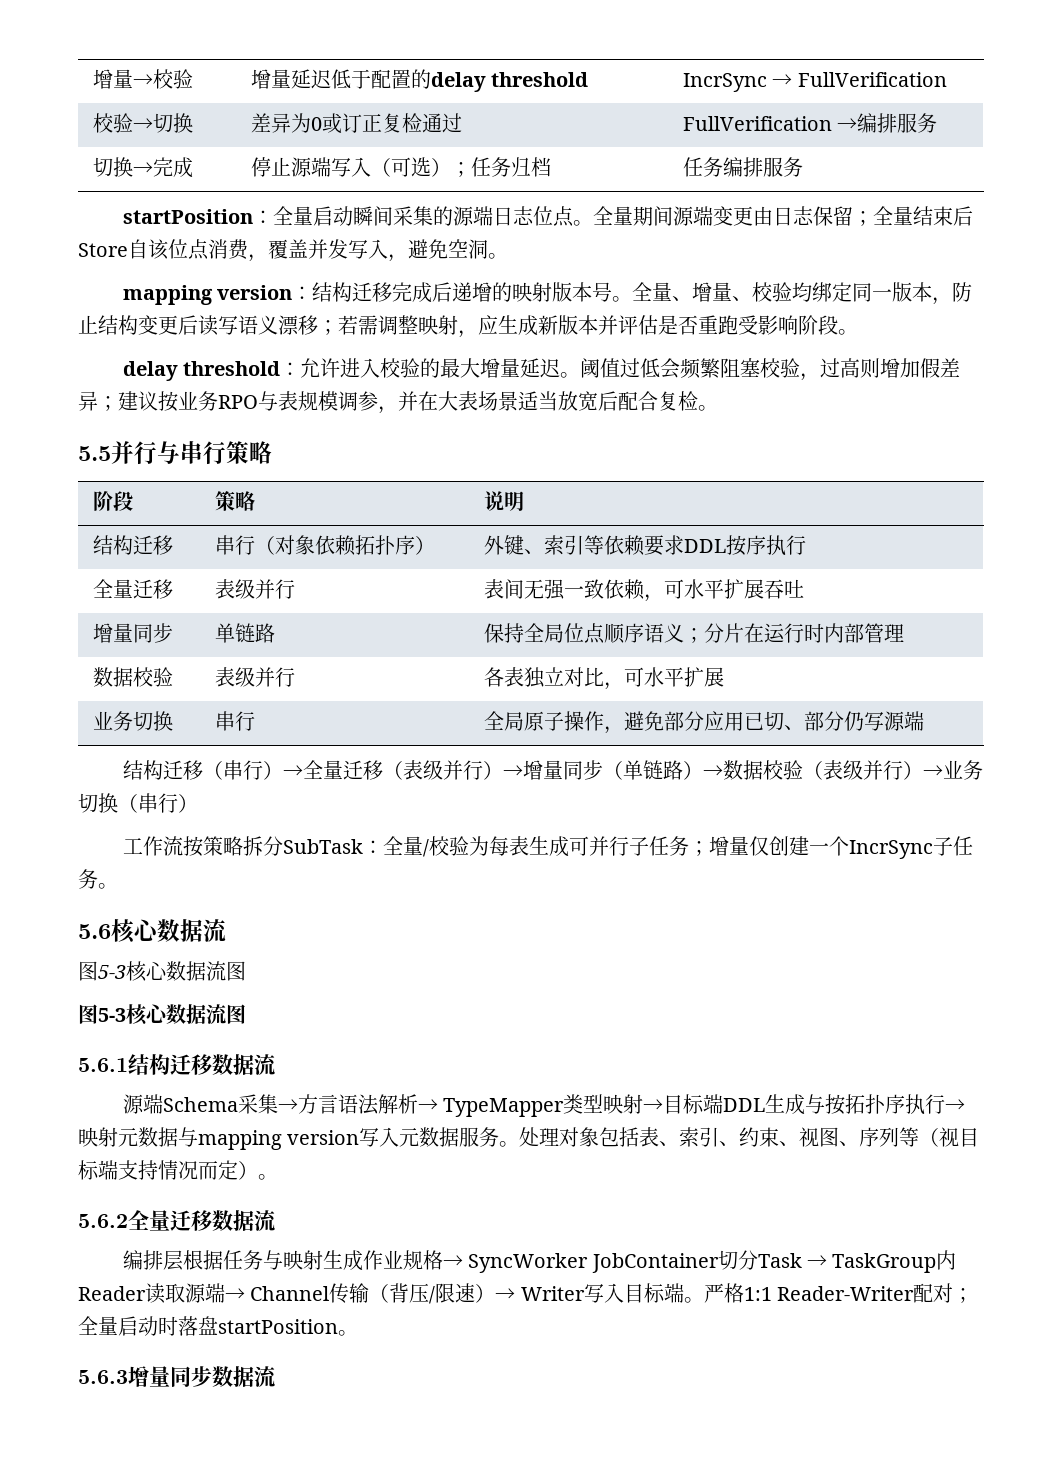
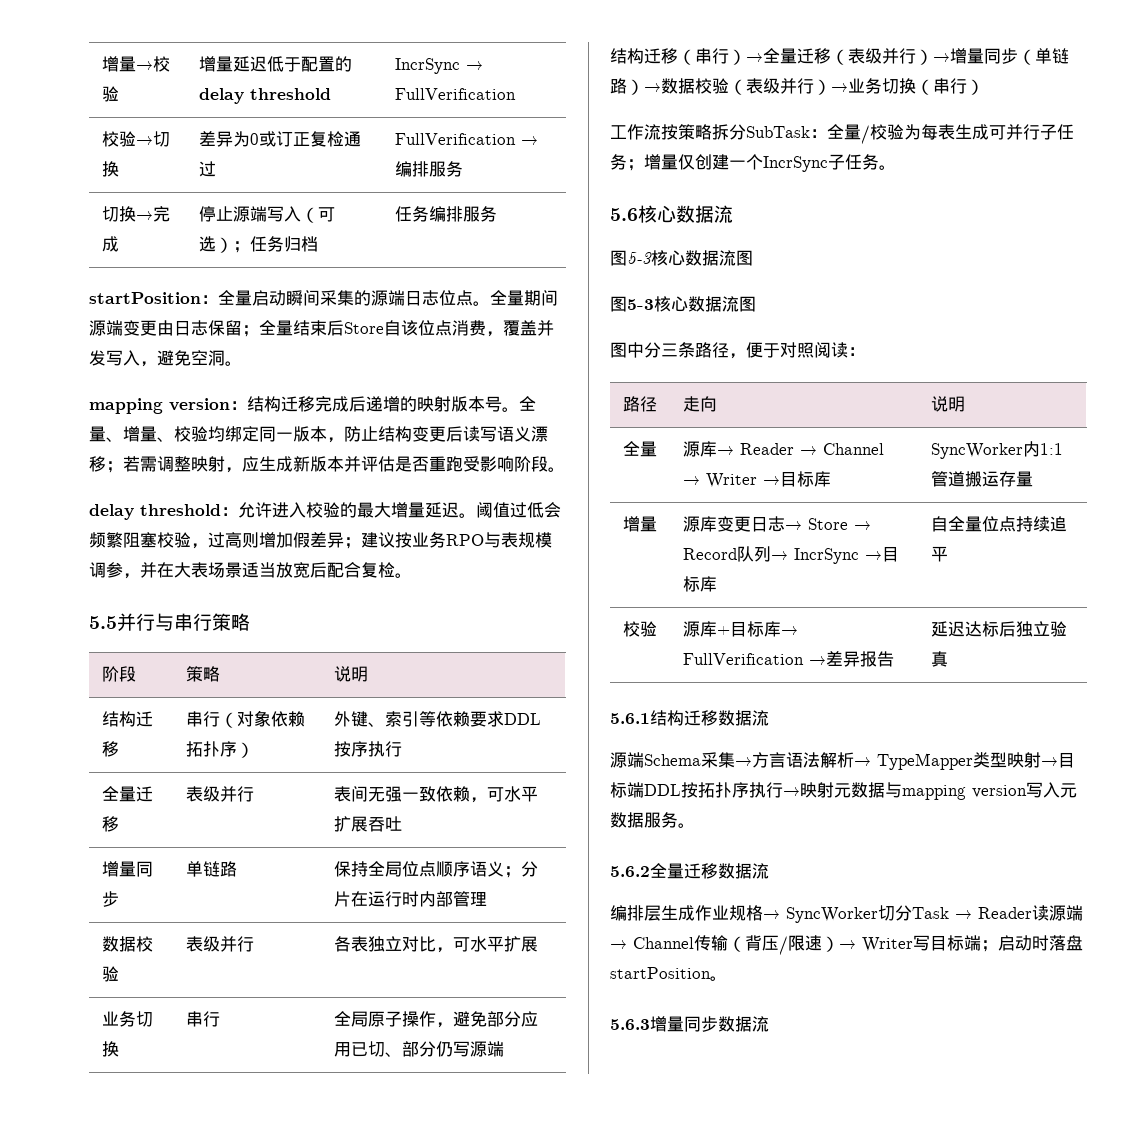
+ 图中分三条路径，便于对照阅读：
+ 路径 | 走向 | 说明
+ 全量 | 源库→ Reader → Channel → Writer →目标库 | SyncWorker内1:1管道搬运存量
+ 增量 | 源库变更日志→ Store → Record队列→ IncrSync →目标库 | 自全量位点持续追平
+ 校验 | 源库+目标库→ FullVerification →差异报告 | 延迟达标后独立验真
- 源端Schema采集→方言语法解析→ TypeMapper类型映射→目标端DDL生成与按拓扑序执行→映射元数据与mapping version写入元数据服务。处理对象包括表、索引、约束、视图、序列等（视目标端支持情况而定）。
+ 源端Schema采集→方言语法解析→ TypeMapper类型映射→目标端DDL按拓扑序执行→映射元数据与mapping version写入元数据服务。
- 编排层根据任务与映射生成作业规格→ SyncWorker JobContainer切分Task → TaskGroup内Reader读取源端→ Channel传输（背压/限速）→ Writer写入目标端。严格1:1 Reader-Writer配对；全量启动时落盘startPosition。
+ 编排层生成作业规格→ SyncWorker切分Task → Reader读源端→ Channel传输（背压/限速）→ Writer写目标端；启动时落盘startPosition。

